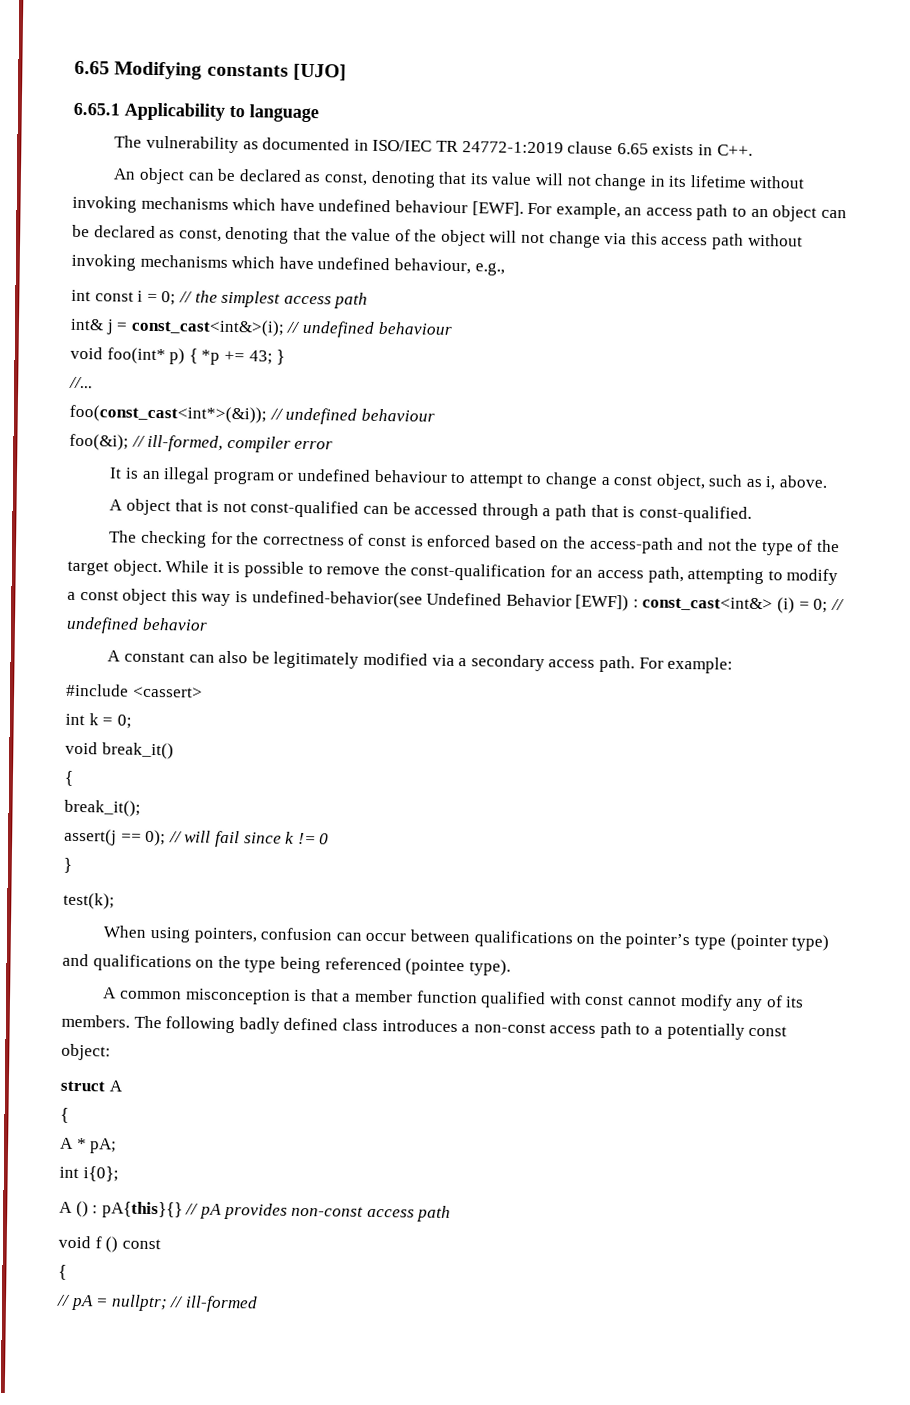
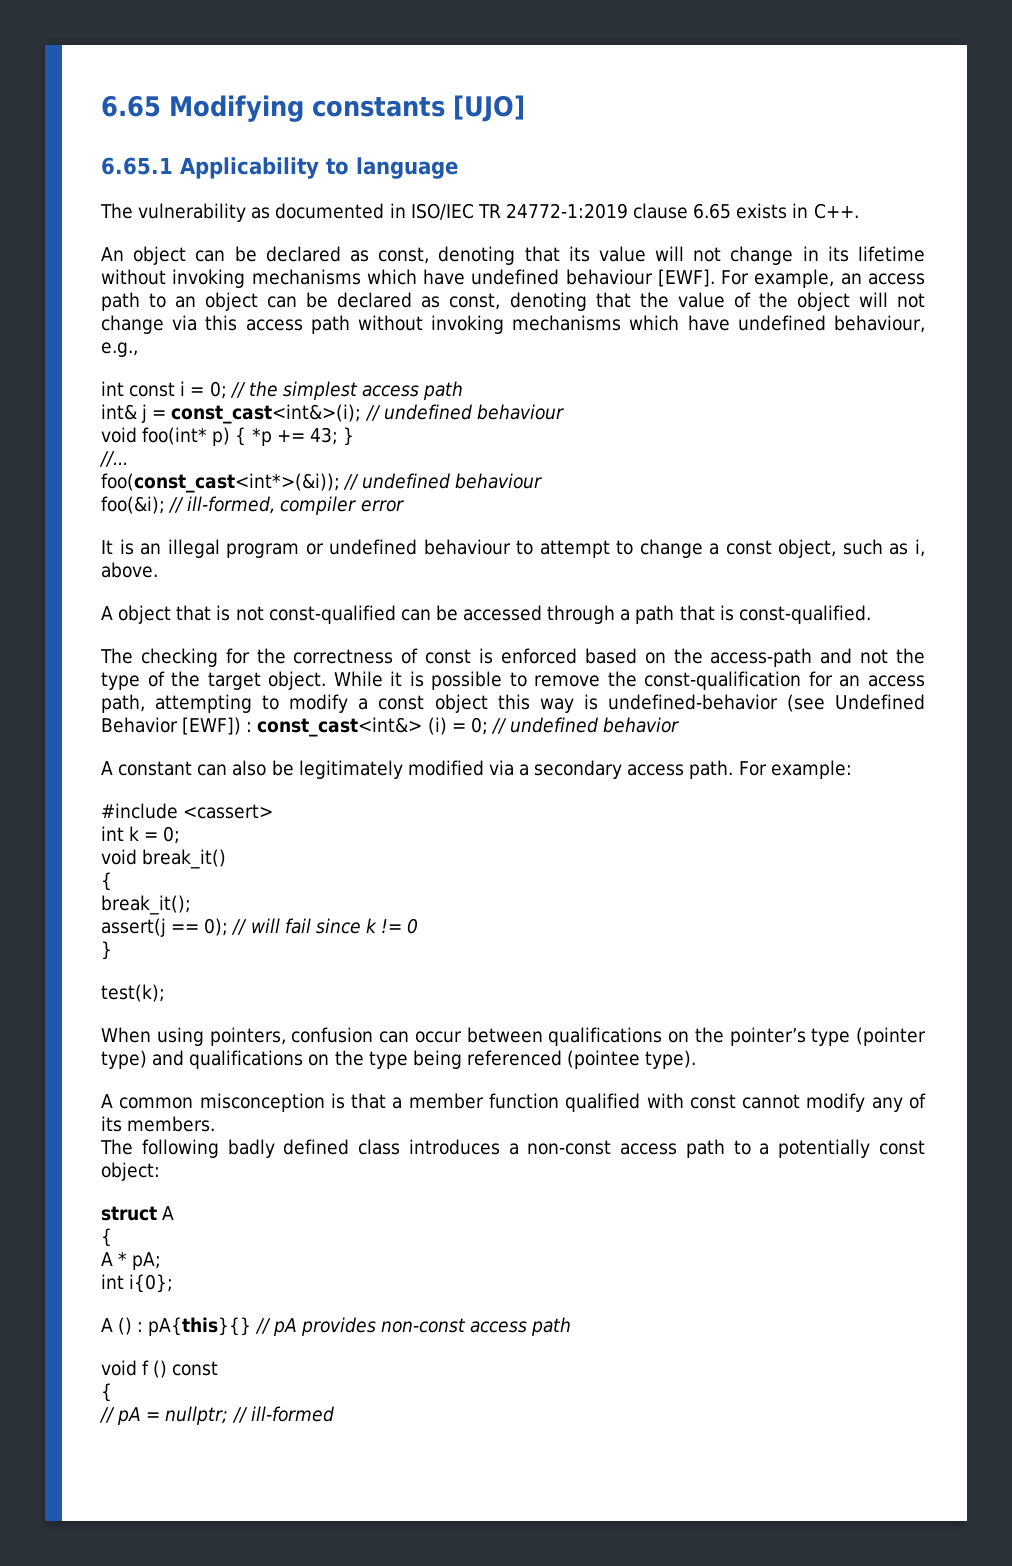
- While it is possible to remove the const-qualification for an access path, attempting to modify a const object this way is undefined-behavior(see Undefined Behavior [EWF]) : const_cast<int&> (i) = 0; // undefined behavior
+ While it is possible to remove the const-qualification for an access path, attempting to modify a const object this way is undefined-behavior (see Undefined Behavior [EWF]) : const_cast<int&> (i) = 0; // undefined behavior
- A common misconception is that a member function qualified with const cannot modify any of its members. The following badly defined class introduces a non-const access path to a potentially const object:
+ A common misconception is that a member function qualified with const cannot modify any of its members.
+ The following badly defined class introduces a non-const access path to a potentially const object:

